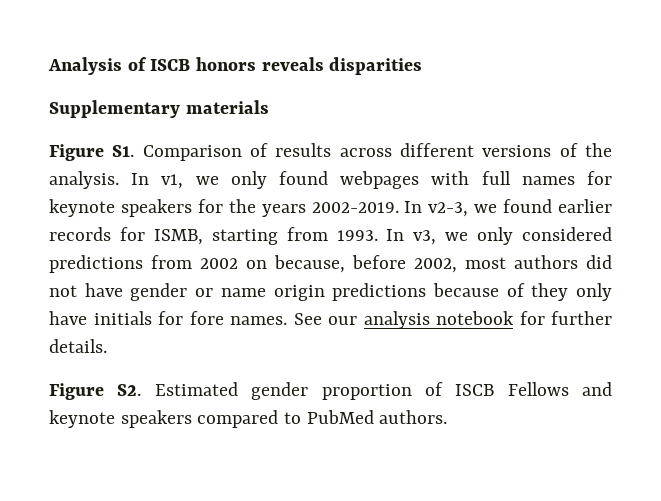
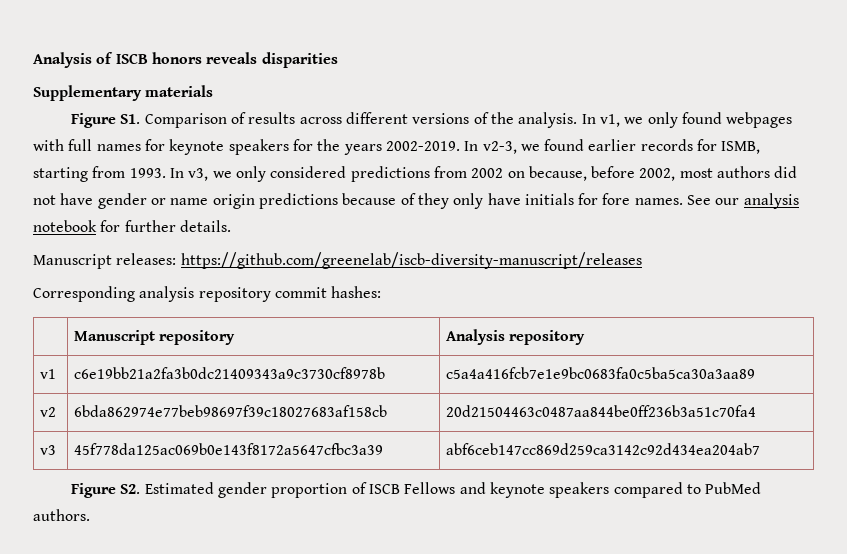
+ Manuscript releases: https://github.com/greenelab/iscb-diversity-manuscript/releases
+ Corresponding analysis repository commit hashes:
+ | Manuscript repository | Analysis repository
+ v1 | c6e19bb21a2fa3b0dc21409343a9c3730cf8978b | c5a4a416fcb7e1e9bc0683fa0c5ba5ca30a3aa89
+ v2 | 6bda862974e77beb98697f39c18027683af158cb | 20d21504463c0487aa844be0ff236b3a51c70fa4
+ v3 | 45f778da125ac069b0e143f8172a5647cfbc3a39 | abf6ceb147cc869d259ca3142c92d434ea204ab7

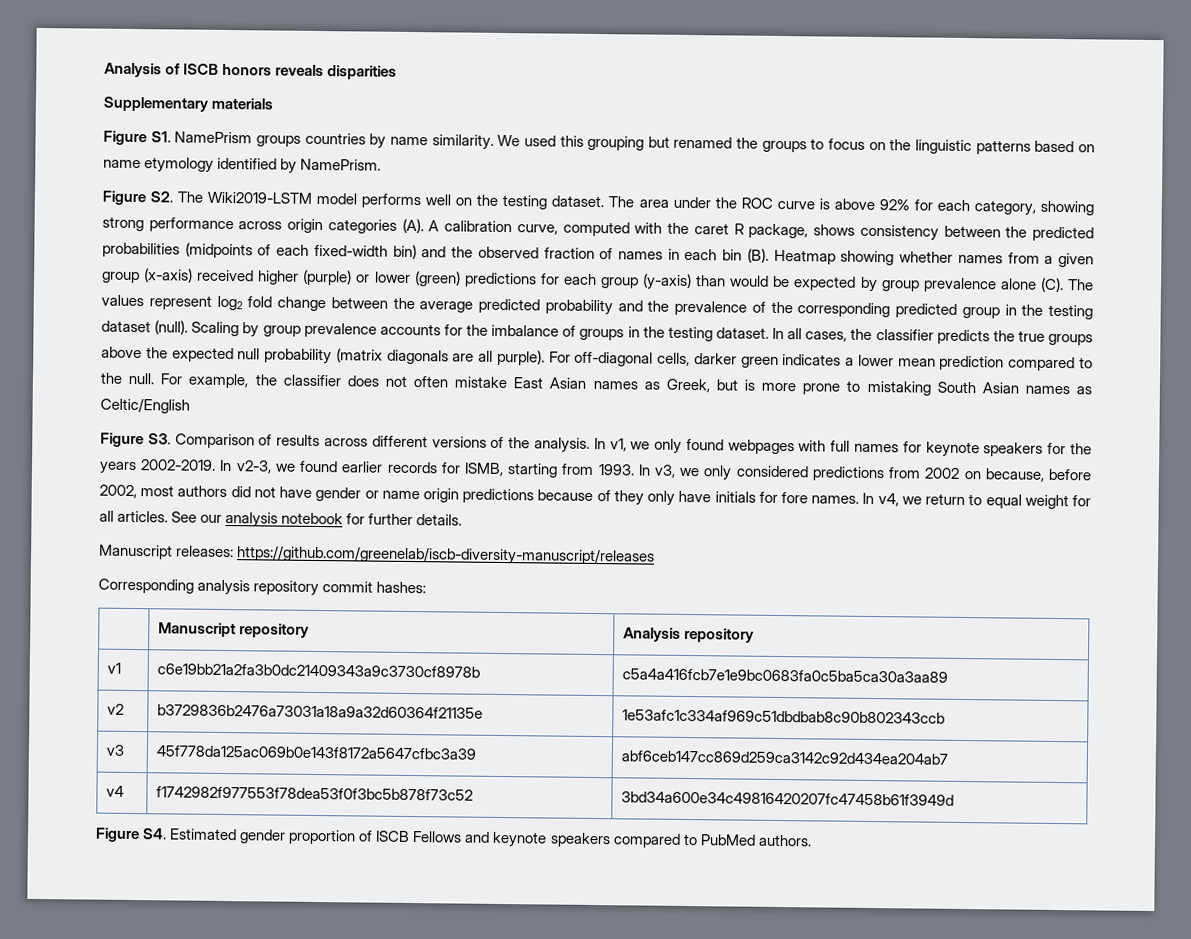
- Figure S1. Comparison of results across different versions of the analysis.
+ Figure S1. NamePrism groups countries by name similarity. We used this grouping but renamed the groups to focus on the linguistic patterns based on name etymology identified by NamePrism.
+ Figure S2. The Wiki2019-LSTM model performs well on the testing dataset. The area under the ROC curve is above 92% for each category, showing strong performance across origin categories (A). A calibration curve, computed with the caret R package, shows consistency between the predicted probabilities (midpoints of each fixed-width bin) and the observed fraction of names in each bin (B). Heatmap showing whether names from a given group (x-axis) received higher (purple) or lower (green) predictions for each group (y-axis) than would be expected by group prevalence alone (C). The values represent log2 fold change between the average predicted probability and the prevalence of the corresponding predicted group in the testing dataset (null). Scaling by group prevalence accounts for the imbalance of groups in the testing dataset. In all cases, the classifier predicts the true groups above the expected null probability (matrix diagonals are all purple). For off-diagonal cells, darker green indicates a lower mean prediction compared to the null. For example, the classifier does not often mistake East Asian names as Greek, but is more prone to mistaking South Asian names as Celtic/English
+ Figure S3. Comparison of results across different versions of the analysis.
+ In v4, we return to equal weight for all articles.
- v2 | 6bda862974e77beb98697f39c18027683af158cb | 20d21504463c0487aa844be0ff236b3a51c70fa4
+ v2 | b3729836b2476a73031a18a9a32d60364f21135e | 1e53afc1c334af969c51dbdbab8c90b802343ccb
- Figure S2. Estimated gender proportion of ISCB Fellows and keynote speakers compared to PubMed authors.
+ v4 | f1742982f977553f78dea53f0f3bc5b878f73c52 | 3bd34a600e34c49816420207fc47458b61f3949d
+ Figure S4. Estimated gender proportion of ISCB Fellows and keynote speakers compared to PubMed authors.

